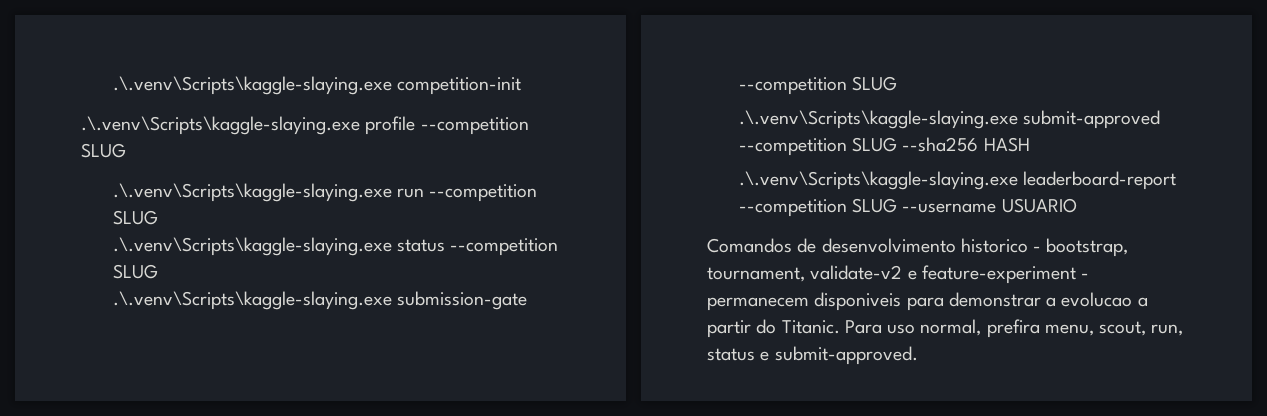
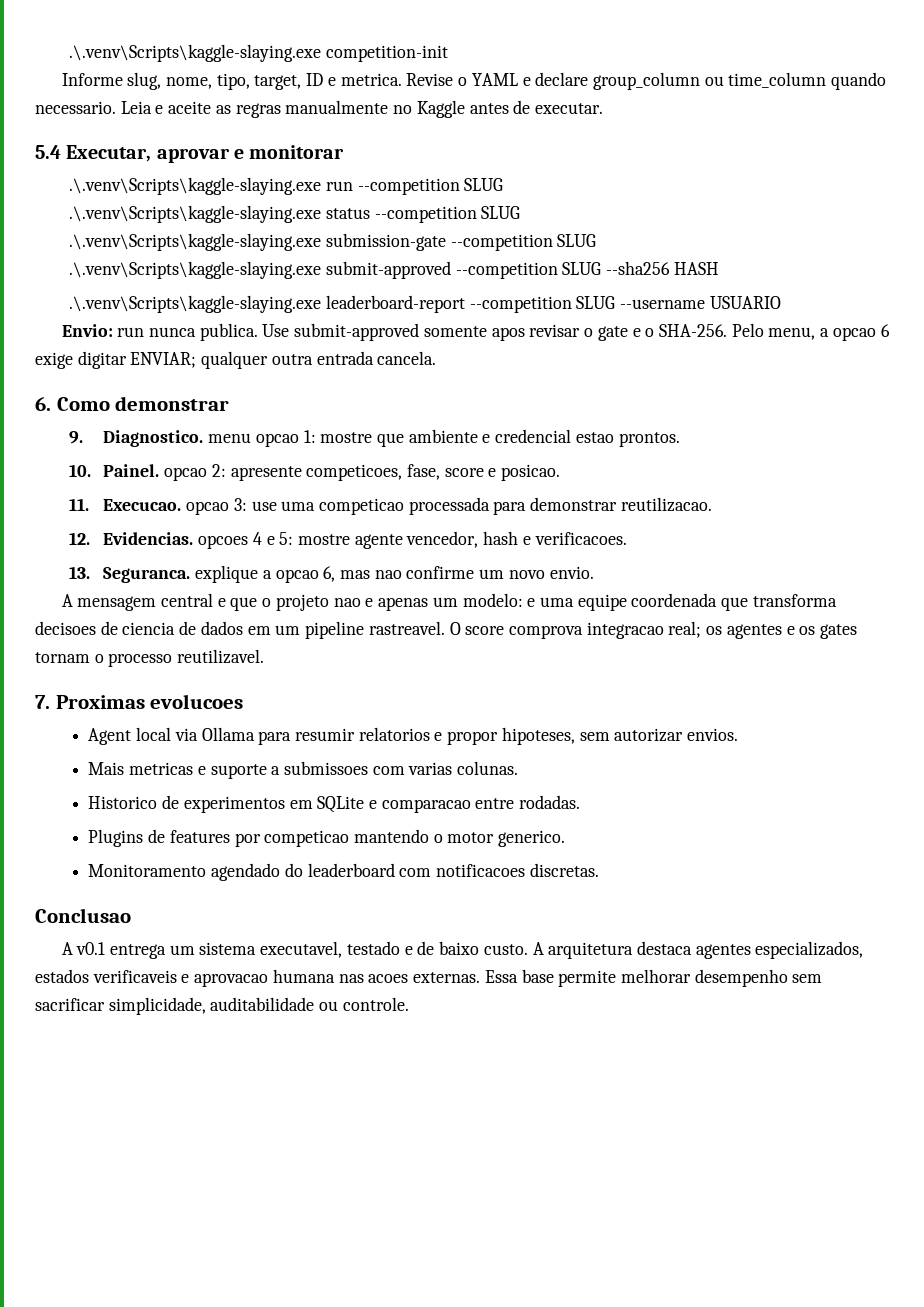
- .\.venv\Scripts\kaggle-slaying.exe profile --competition SLUG
+ Informe slug, nome, tipo, target, ID e metrica. Revise o YAML e declare group_column ou time_column quando necessario. Leia e aceite as regras manualmente no Kaggle antes de executar.
+ 5.4 Executar, aprovar e monitorar
- Comandos de desenvolvimento historico - bootstrap, tournament, validate-v2 e feature-experiment - permanecem disponiveis para demonstrar a evolucao a partir do Titanic. Para uso normal, prefira menu, scout, run, status e submit-approved.
+ Envio: run nunca publica. Use submit-approved somente apos revisar o gate e o SHA-256. Pelo menu, a opcao 6 exige digitar ENVIAR; qualquer outra entrada cancela.
+ 6. Como demonstrar
+ 9. Diagnostico. menu opcao 1: mostre que ambiente e credencial estao prontos.
+ 10. Painel. opcao 2: apresente competicoes, fase, score e posicao.
+ 11. Execucao. opcao 3: use uma competicao processada para demonstrar reutilizacao.
+ 12. Evidencias. opcoes 4 e 5: mostre agente vencedor, hash e verificacoes.
+ 13. Seguranca. explique a opcao 6, mas nao confirme um novo envio.
+ A mensagem central e que o projeto nao e apenas um modelo: e uma equipe coordenada que transforma decisoes de ciencia de dados em um pipeline rastreavel. O score comprova integracao real; os agentes e os gates tornam o processo reutilizavel.
+ 7. Proximas evolucoes
+ Agent local via Ollama para resumir relatorios e propor hipoteses, sem autorizar envios.
+ Mais metricas e suporte a submissoes com varias colunas.
+ Historico de experimentos em SQLite e comparacao entre rodadas.
+ Plugins de features por competicao mantendo o motor generico.
+ Monitoramento agendado do leaderboard com notificacoes discretas.
+ Conclusao
+ A v0.1 entrega um sistema executavel, testado e de baixo custo. A arquitetura destaca agentes especializados, estados verificaveis e aprovacao humana nas acoes externas. Essa base permite melhorar desempenho sem sacrificar simplicidade, auditabilidade ou controle.

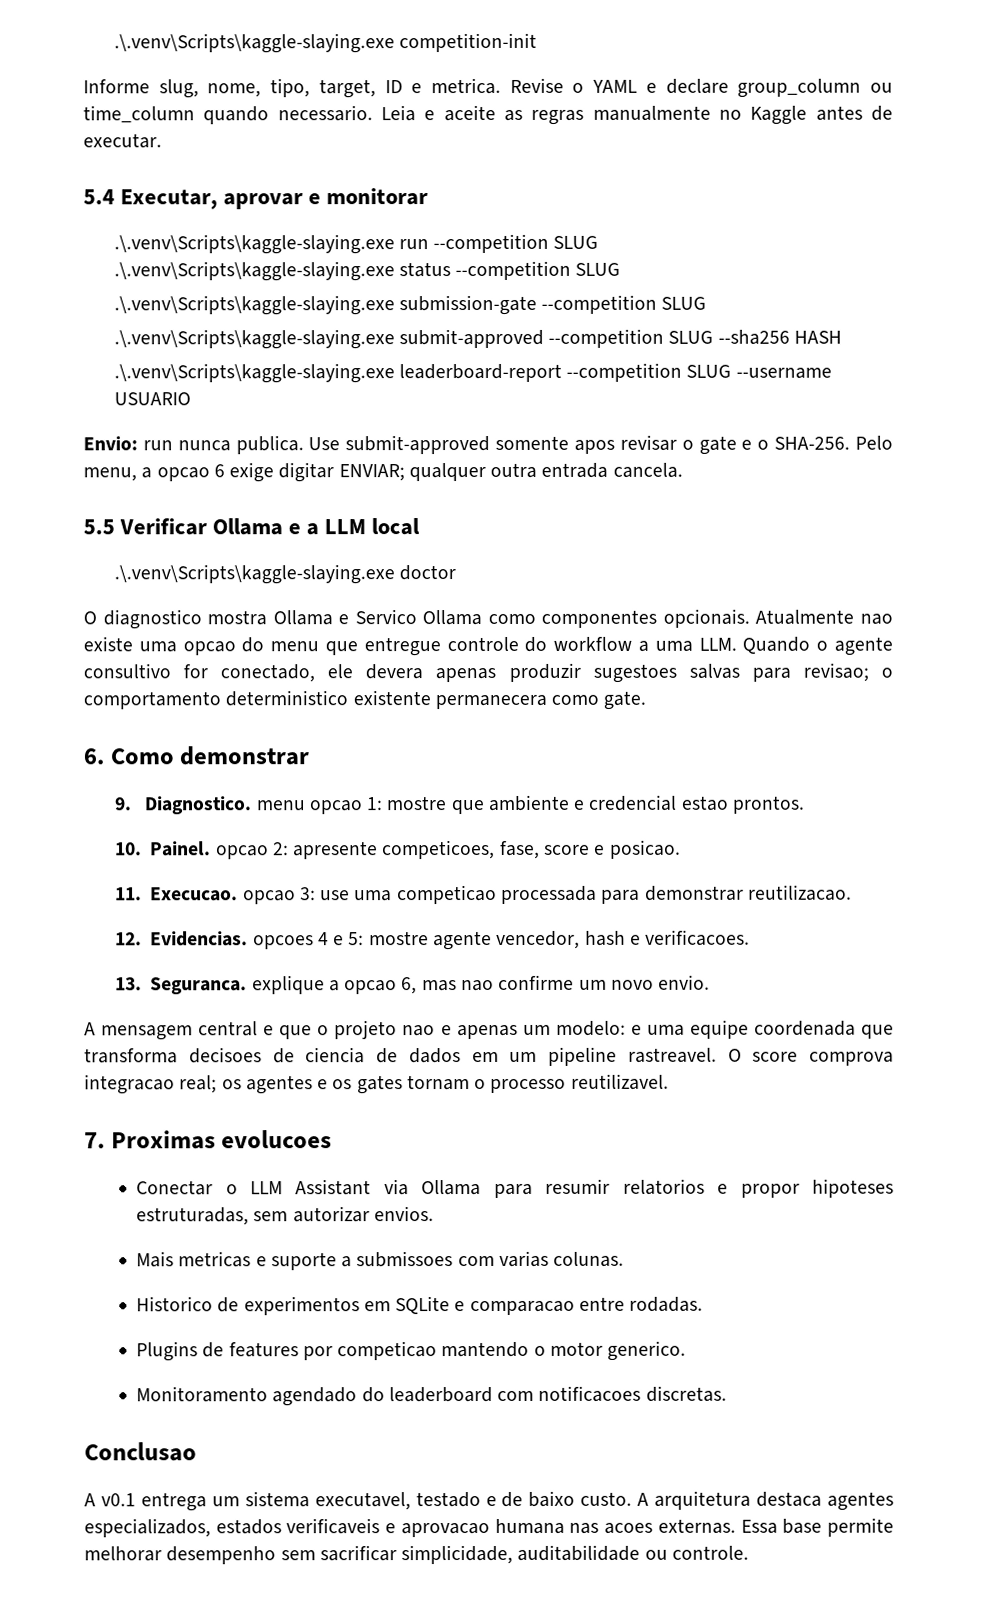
+ 5.5 Verificar Ollama e a LLM local
+ .\.venv\Scripts\kaggle-slaying.exe doctor
+ O diagnostico mostra Ollama e Servico Ollama como componentes opcionais. Atualmente nao existe uma opcao do menu que entregue controle do workflow a uma LLM. Quando o agente consultivo for conectado, ele devera apenas produzir sugestoes salvas para revisao; o comportamento deterministico existente permanecera como gate.
- Agent local via Ollama para resumir relatorios e propor hipoteses, sem autorizar envios.
+ Conectar o LLM Assistant via Ollama para resumir relatorios e propor hipoteses estruturadas, sem autorizar envios.

